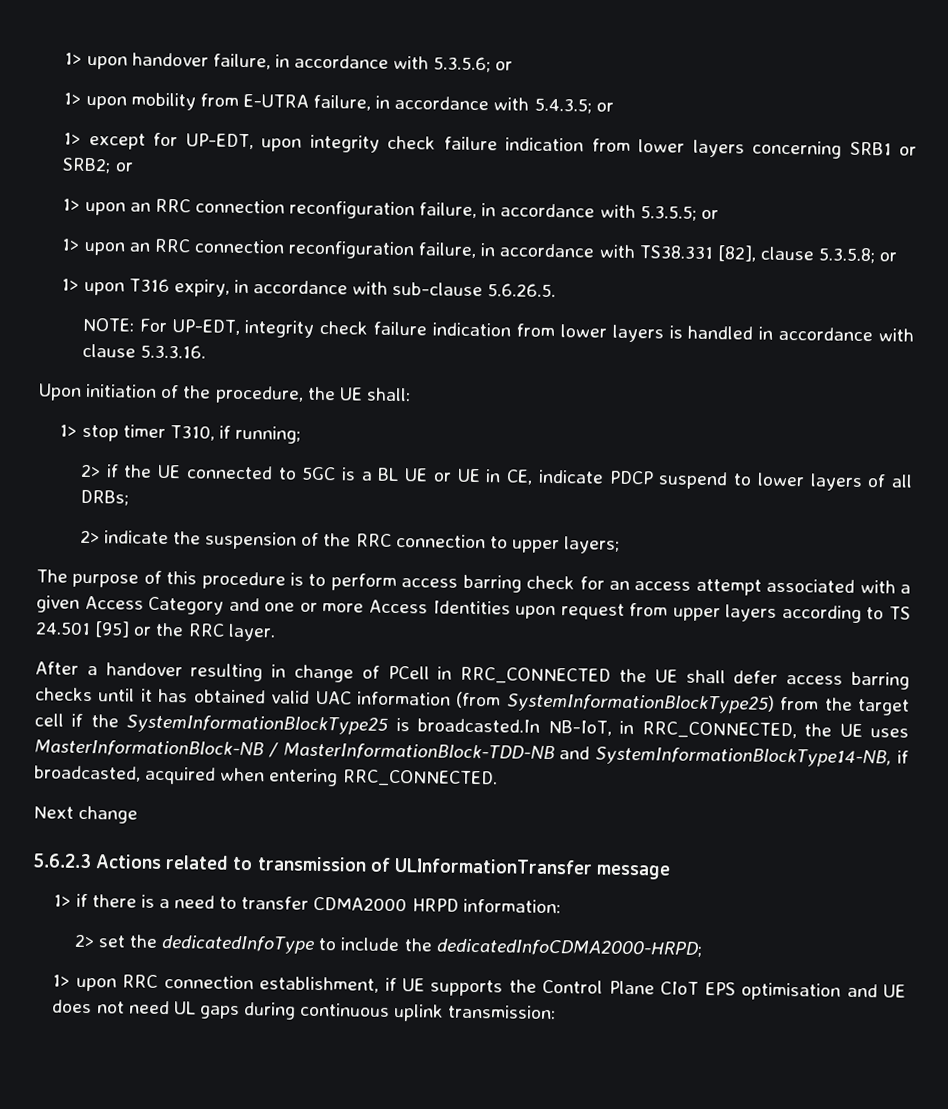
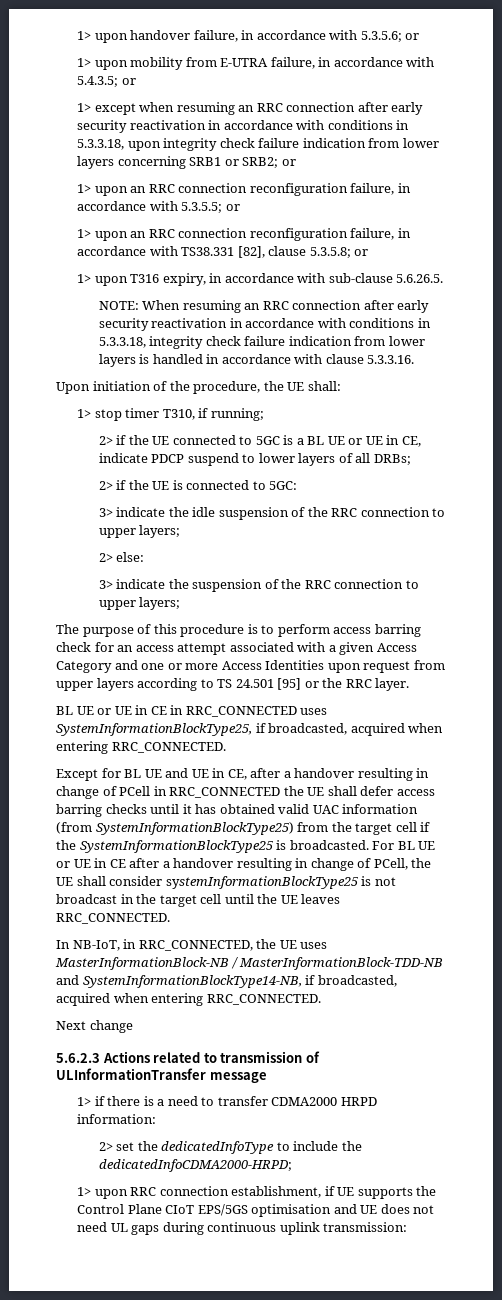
- 1> except for UP-EDT, upon integrity check failure indication from lower layers concerning SRB1 or SRB2; or
+ 1> except when resuming an RRC connection after early security reactivation in accordance with conditions in 5.3.3.18, upon integrity check failure indication from lower layers concerning SRB1 or SRB2; or
- NOTE: For UP-EDT, integrity check failure indication from lower layers is handled in accordance with clause 5.3.3.16.
+ NOTE: When resuming an RRC connection after early security reactivation in accordance with conditions in 5.3.3.18, integrity check failure indication from lower layers is handled in accordance with clause 5.3.3.16.
- 2> indicate the suspension of the RRC connection to upper layers;
+ 2> if the UE is connected to 5GC:
+ 3> indicate the idle suspension of the RRC connection to upper layers;
+ 2> else:
+ 3> indicate the suspension of the RRC connection to upper layers;
- After a handover resulting in change of PCell in RRC_CONNECTED the UE shall defer access barring checks until it has obtained valid UAC information (from SystemInformationBlockType25) from the target cell if the SystemInformationBlockType25 is broadcasted.In NB-IoT, in RRC_CONNECTED, the UE uses MasterInformationBlock-NB / MasterInformationBlock-TDD-NB and SystemInformationBlockType14-NB, if broadcasted, acquired when entering RRC_CONNECTED.
+ BL UE or UE in CE in RRC_CONNECTED uses SystemInformationBlockType25, if broadcasted, acquired when entering RRC_CONNECTED.
+ Except for BL UE and UE in CE, after a handover resulting in change of PCell in RRC_CONNECTED the UE shall defer access barring checks until it has obtained valid UAC information (from SystemInformationBlockType25) from the target cell if the SystemInformationBlockType25 is broadcasted. For BL UE or UE in CE after a handover resulting in change of PCell, the UE shall consider systemInformationBlockType25 is not broadcast in the target cell until the UE leaves RRC_CONNECTED.
+ In NB-IoT, in RRC_CONNECTED, the UE uses MasterInformationBlock-NB / MasterInformationBlock-TDD-NB and SystemInformationBlockType14-NB, if broadcasted, acquired when entering RRC_CONNECTED.
- 1> upon RRC connection establishment, if UE supports the Control Plane CIoT EPS optimisation and UE does not need UL gaps during continuous uplink transmission:
+ 1> upon RRC connection establishment, if UE supports the Control Plane CIoT EPS/5GS optimisation and UE does not need UL gaps during continuous uplink transmission:

